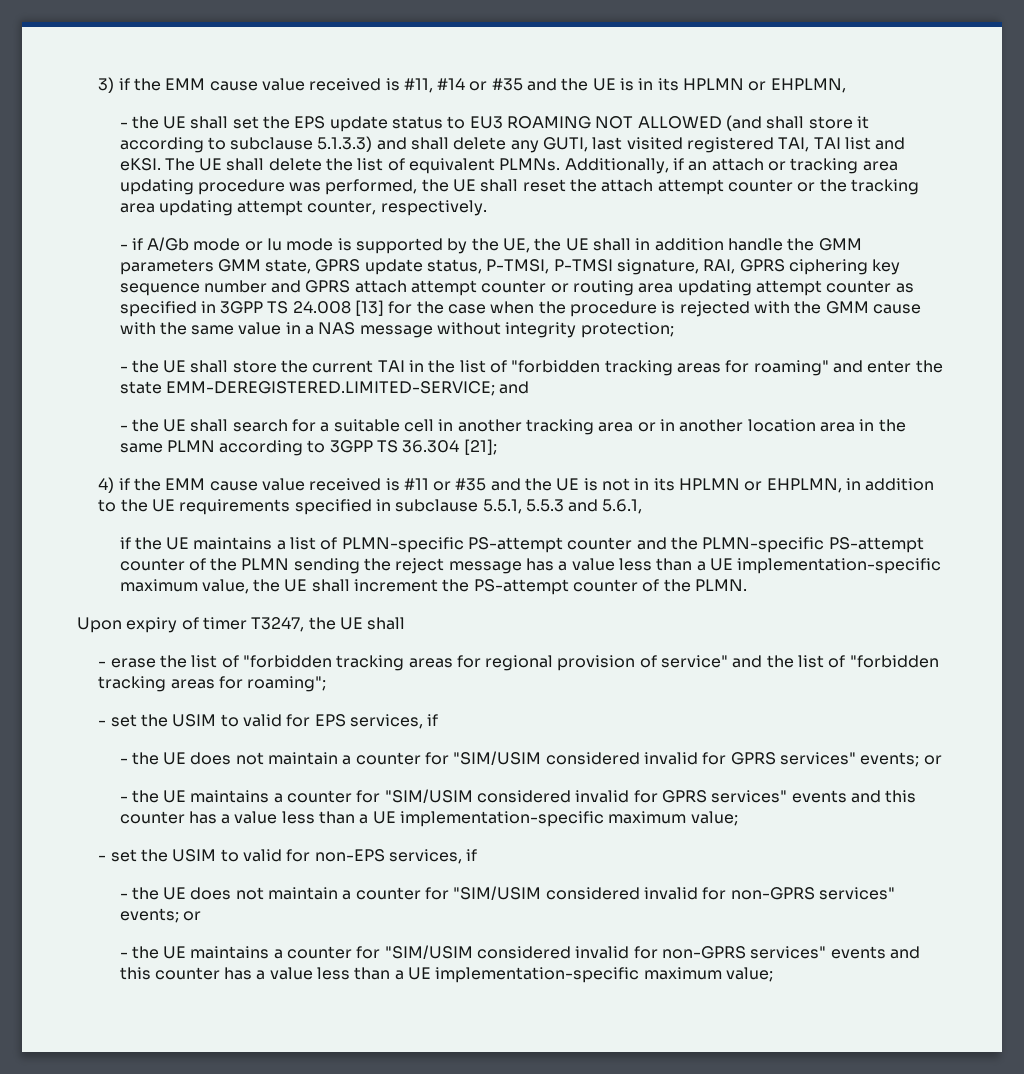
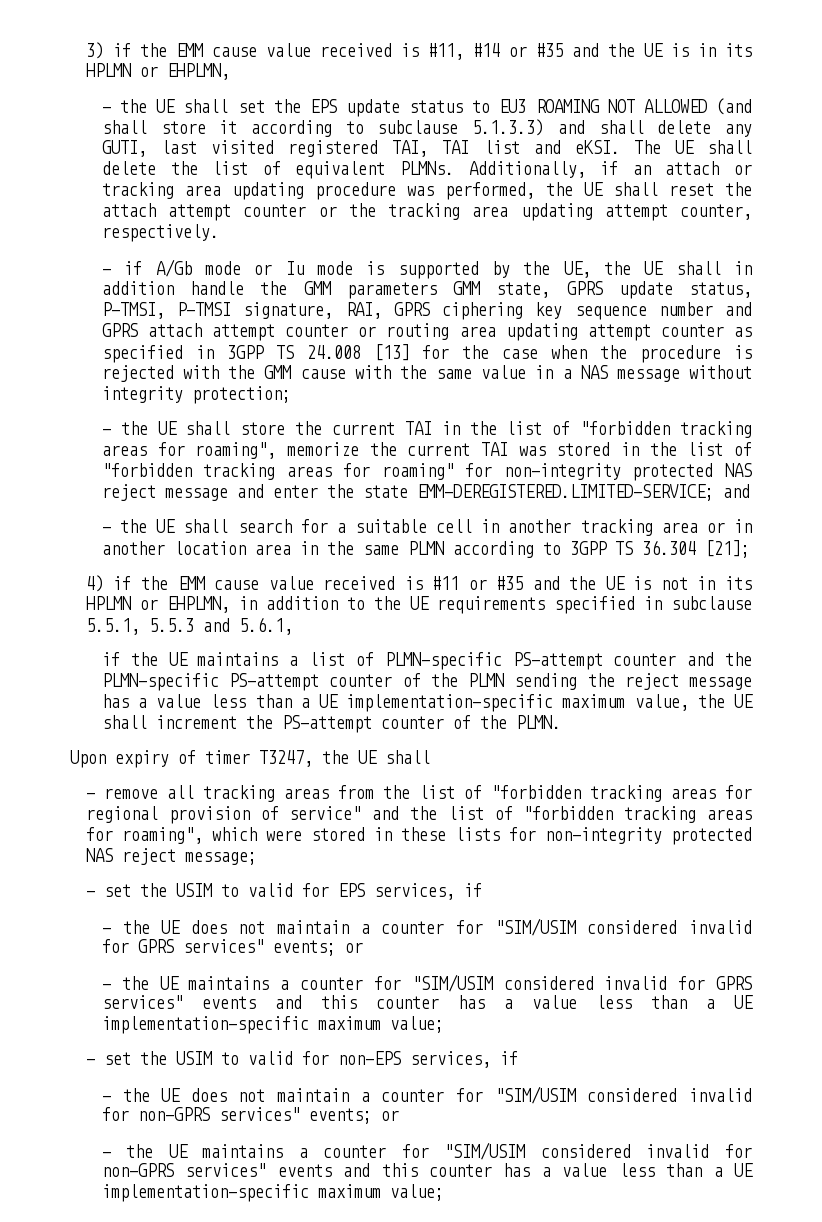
- - the UE shall store the current TAI in the list of "forbidden tracking areas for roaming" and enter the state EMM-DEREGISTERED.LIMITED-SERVICE; and
+ - the UE shall store the current TAI in the list of "forbidden tracking areas for roaming", memorize the current TAI was stored in the list of "forbidden tracking areas for roaming" for non-integrity protected NAS reject message and enter the state EMM-DEREGISTERED.LIMITED-SERVICE; and
- - erase the list of "forbidden tracking areas for regional provision of service" and the list of "forbidden tracking areas for roaming";
+ - remove all tracking areas from the list of "forbidden tracking areas for regional provision of service" and the list of "forbidden tracking areas for roaming", which were stored in these lists for non-integrity protected NAS reject message;

